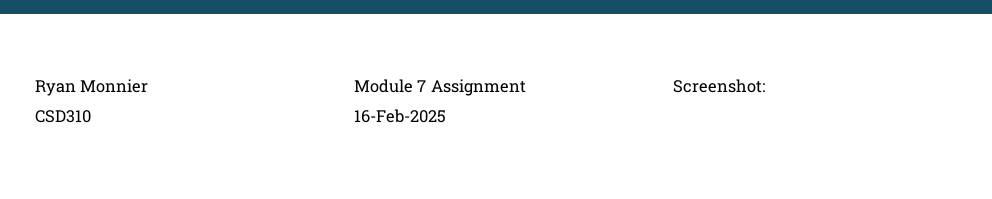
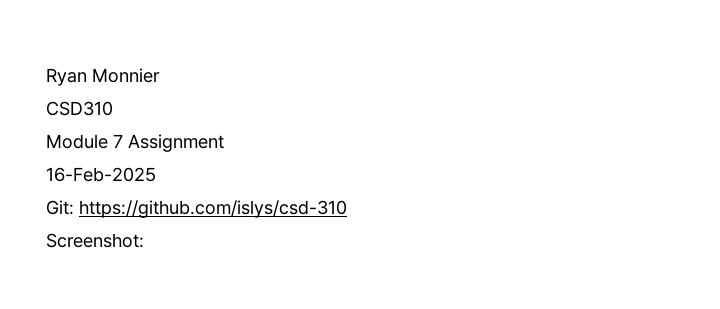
+ Git: https://github.com/islys/csd-310

